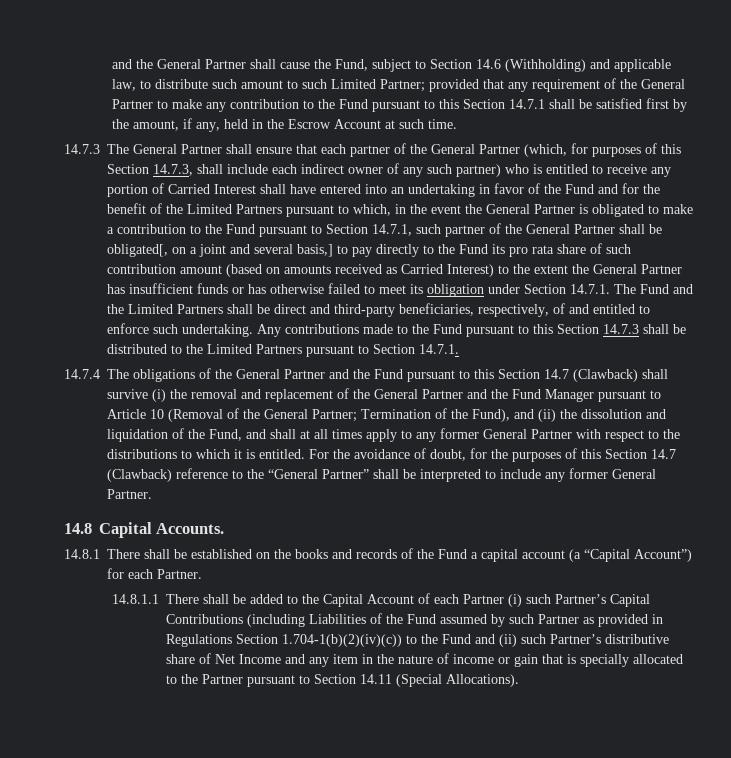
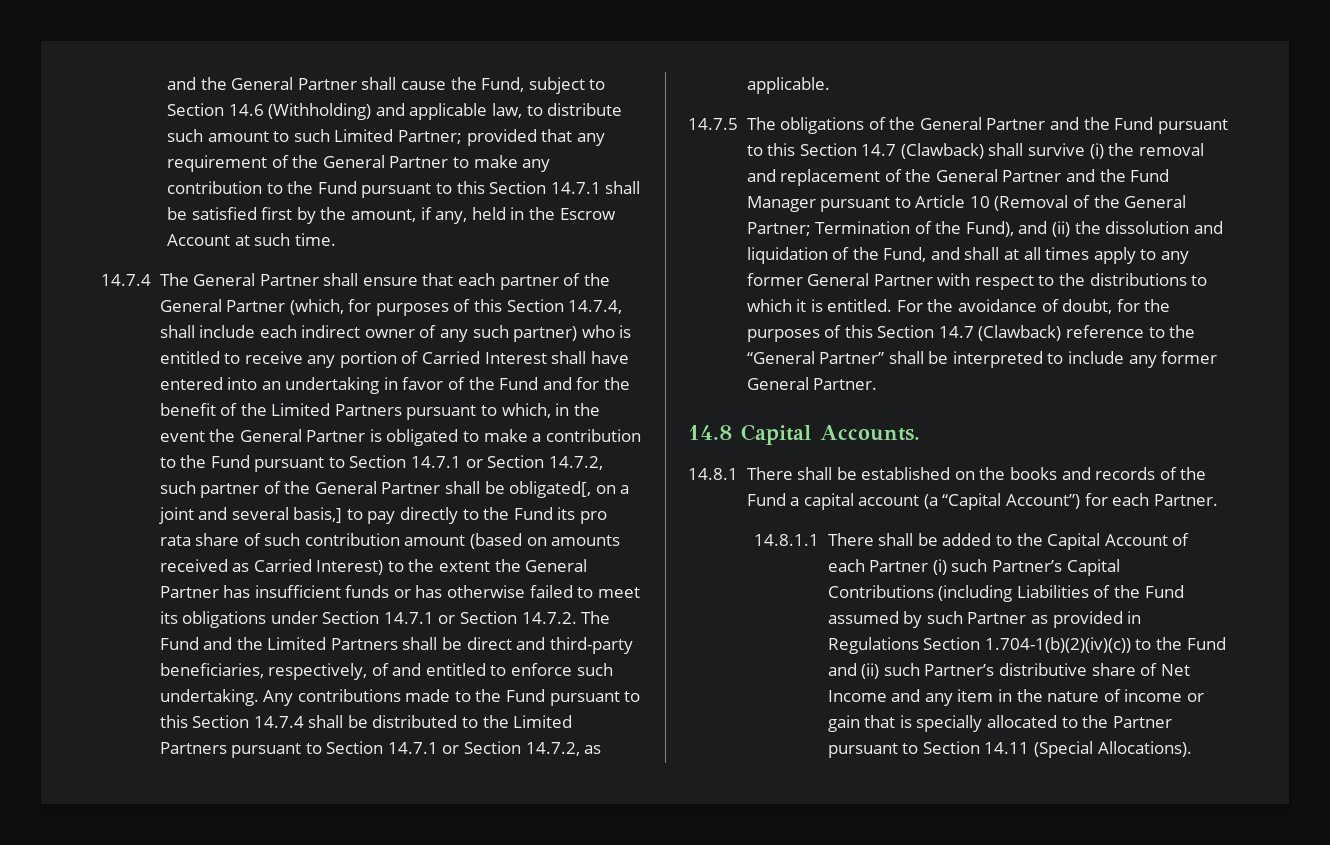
- 14.7.3 The General Partner shall ensure that each partner of the General Partner (which, for purposes of this Section 14.7.3, shall include each indirect owner of any such partner) who is entitled to receive any portion of Carried Interest shall have entered into an undertaking in favor of the Fund and for the benefit of the Limited Partners pursuant to which, in the event the General Partner is obligated to make a contribution to the Fund pursuant to Section 14.7.1, such partner of the General Partner shall be obligated[, on a joint and several basis,] to pay directly to the Fund its pro rata share of such contribution amount (based on amounts received as Carried Interest) to the extent the General Partner has insufficient funds or has otherwise failed to meet its obligation under Section 14.7.1. The Fund and the Limited Partners shall be direct and third-party beneficiaries, respectively, of and entitled to enforce such undertaking.
+ 14.7.4 The General Partner shall ensure that each partner of the General Partner (which, for purposes of this Section 14.7.4, shall include each indirect owner of any such partner) who is entitled to receive any portion of Carried Interest shall have entered into an undertaking in favor of the Fund and for the benefit of the Limited Partners pursuant to which, in the event the General Partner is obligated to make a contribution to the Fund pursuant to Section 14.7.1 or Section 14.7.2, such partner of the General Partner shall be obligated[, on a joint and several basis,] to pay directly to the Fund its pro rata share of such contribution amount (based on amounts received as Carried Interest) to the extent the General Partner has insufficient funds or has otherwise failed to meet its obligations under Section 14.7.1 or Section 14.7.2. The Fund and the Limited Partners shall be direct and third-party beneficiaries, respectively, of and entitled to enforce such undertaking.
- Any contributions made to the Fund pursuant to this Section 14.7.3 shall be distributed to the Limited Partners pursuant to Section 14.7.1.
- 14.7.4 The obligations of the General Partner and the Fund pursuant to this Section 14.7 (Clawback) shall survive (i) the removal and replacement of the General Partner and the Fund Manager pursuant to Article 10 (Removal of the General Partner;
+ Any contributions made to the Fund pursuant to this Section 14.7.4 shall be distributed to the Limited Partners pursuant to Section 14.7.1 or Section 14.7.2, as applicable.
+ 14.7.5 The obligations of the General Partner and the Fund pursuant to this Section 14.7 (Clawback) shall survive (i) the removal and replacement of the General Partner and the Fund Manager pursuant to Article 10 (Removal of the General Partner;

